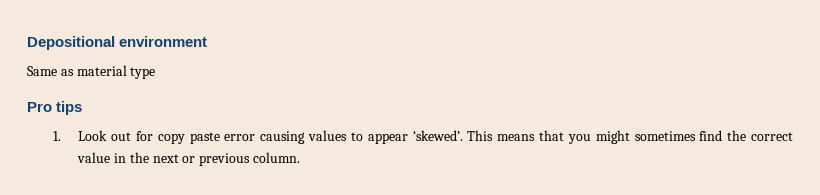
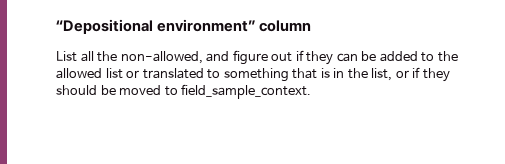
- Depositional environment
- Same as material type
- Pro tips
- 1. Look out for copy paste error causing values to appear ‘skewed’. This means that you might sometimes find the correct value in the next or previous column.
+ “Depositional environment” column
+ List all the non-allowed, and figure out if they can be added to the allowed list or translated to something that is in the list, or if they should be moved to field_sample_context.

